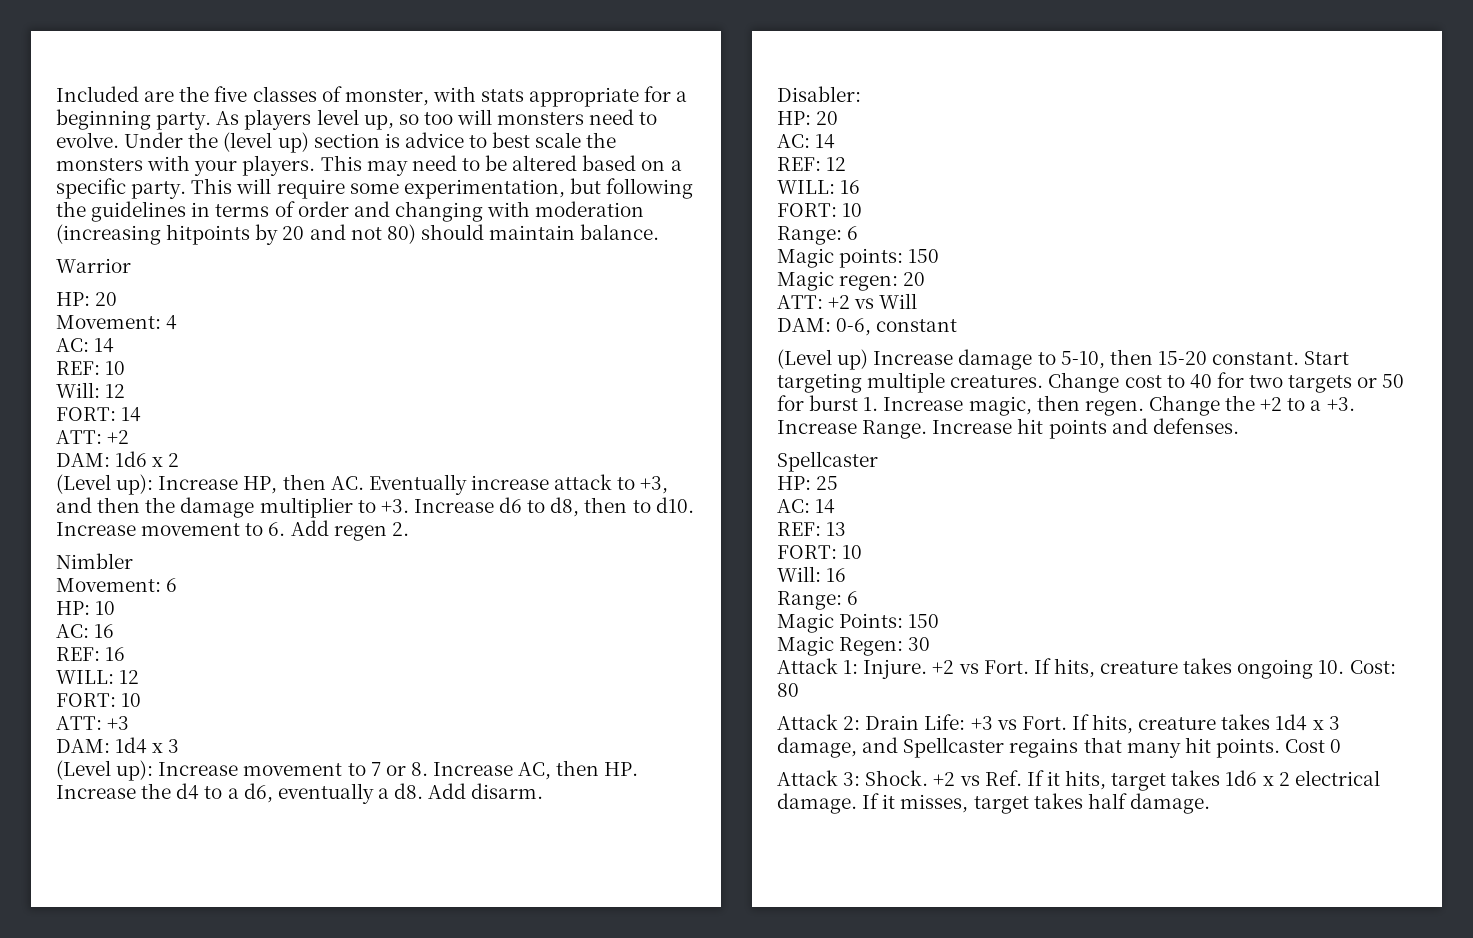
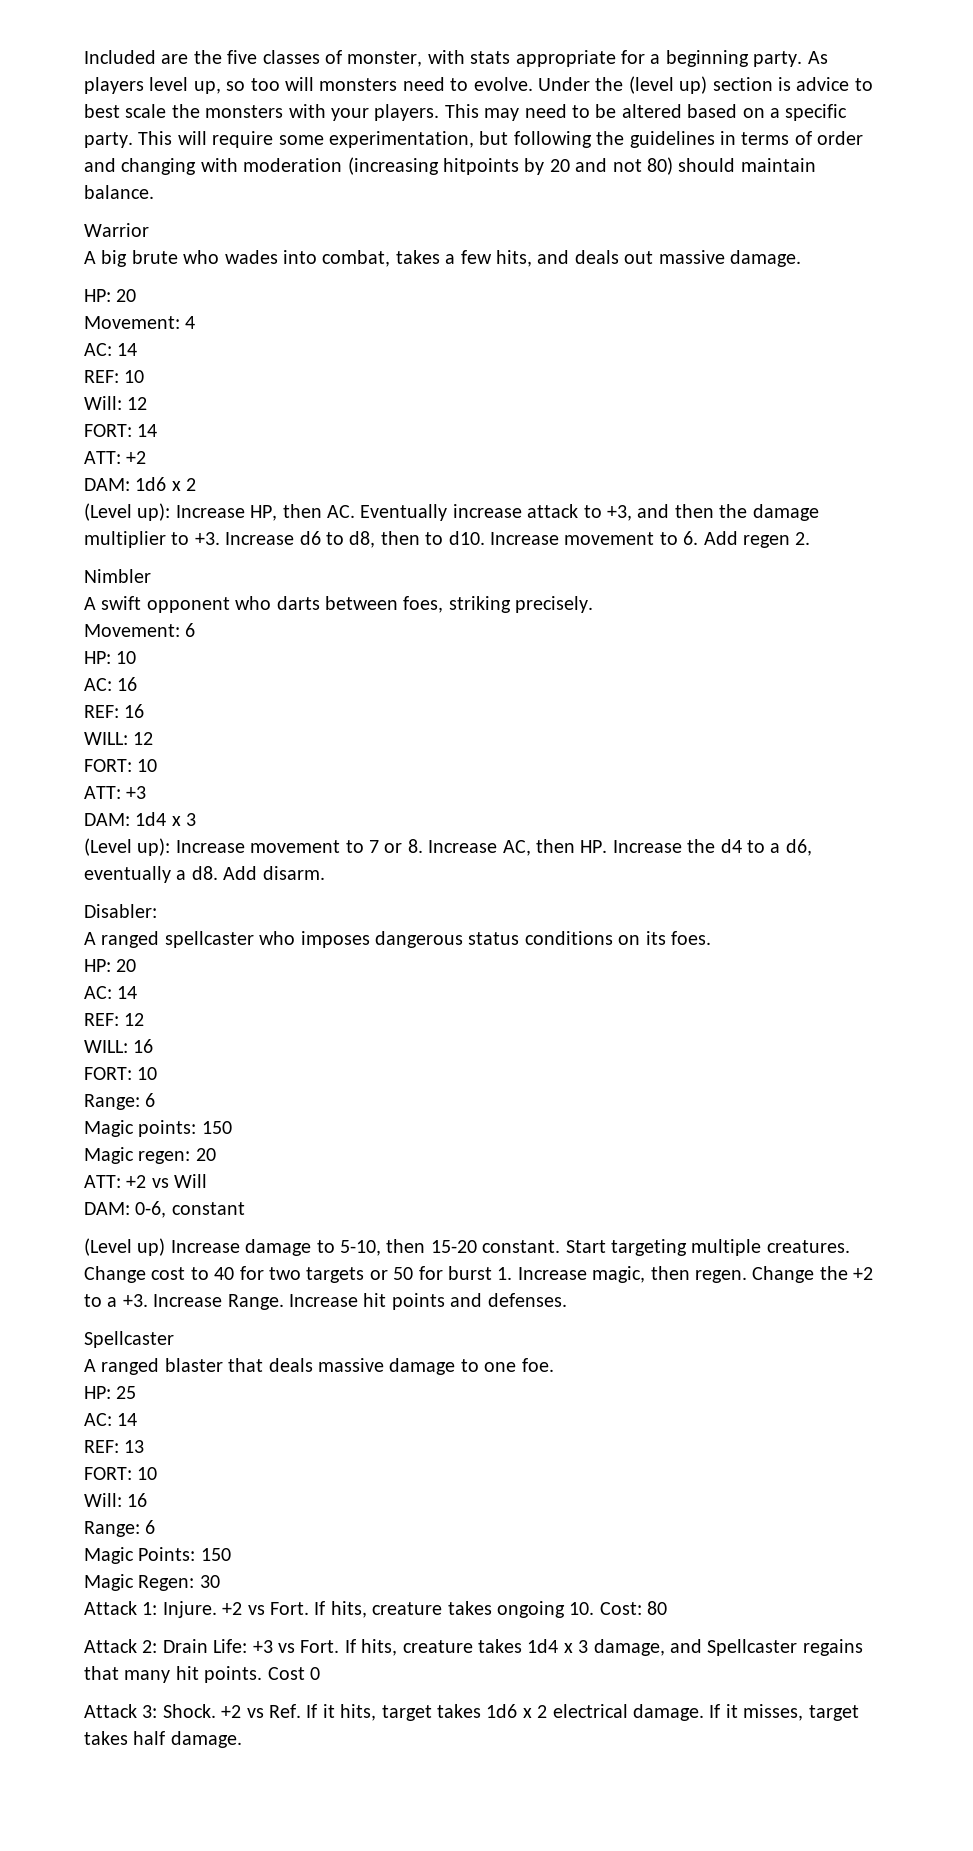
+ A big brute who wades into combat, takes a few hits, and deals out massive damage.
+ A swift opponent who darts between foes, striking precisely.
+ A ranged spellcaster who imposes dangerous status conditions on its foes.
+ A ranged blaster that deals massive damage to one foe.

